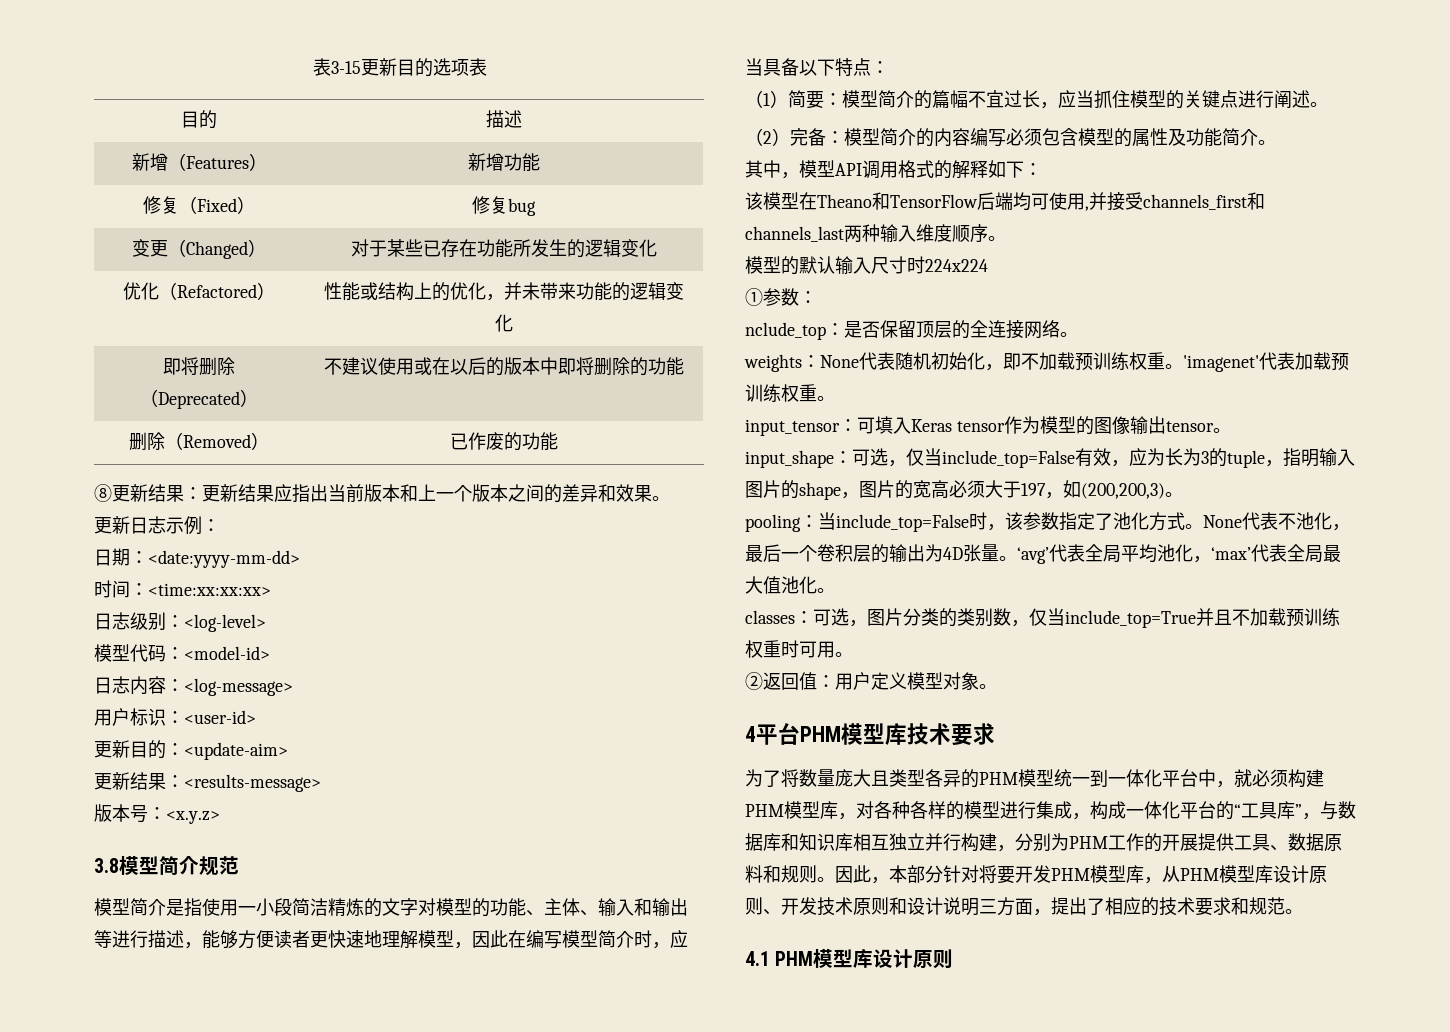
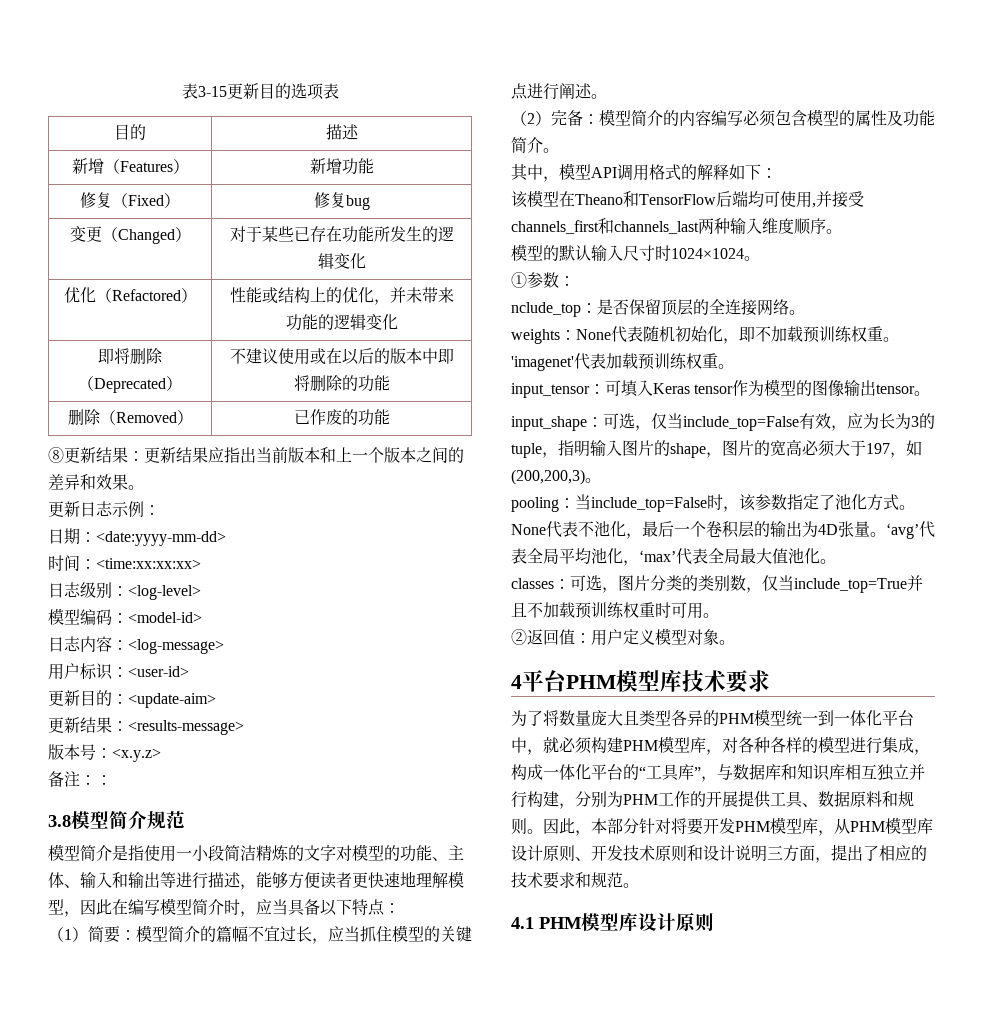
- 模型代码：<model-id>
+ 模型编码：<model-id>
+ 备注：：
- 模型的默认输入尺寸时224x224
+ 模型的默认输入尺寸时1024×1024。

